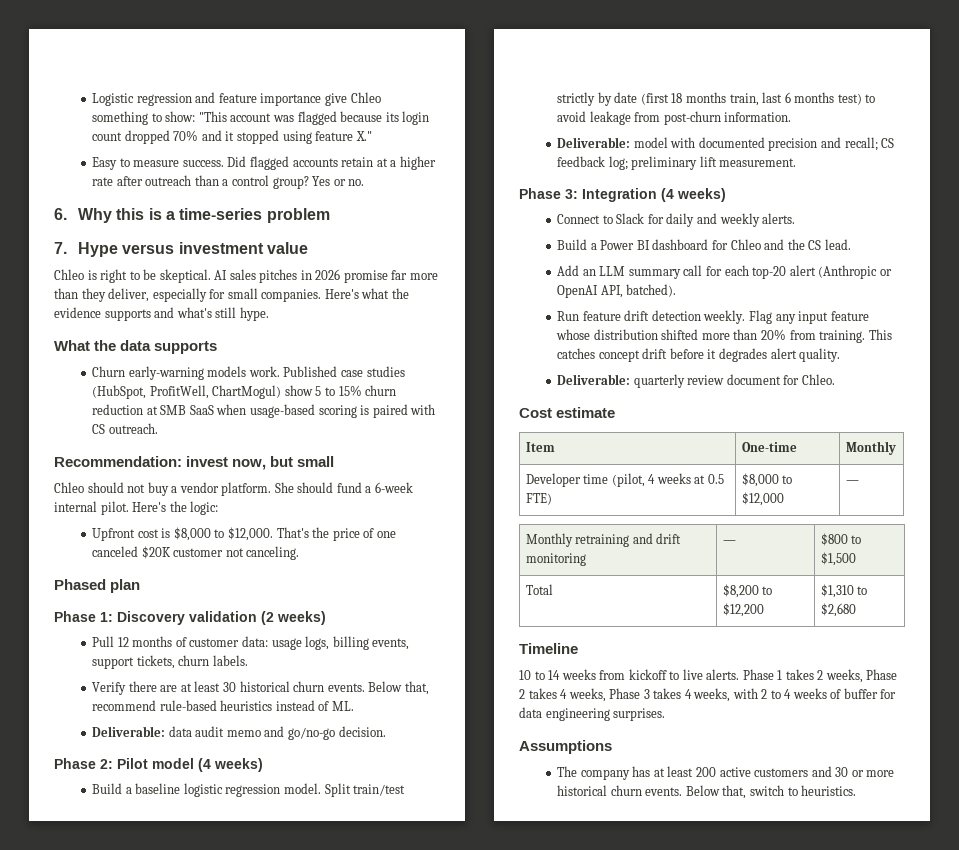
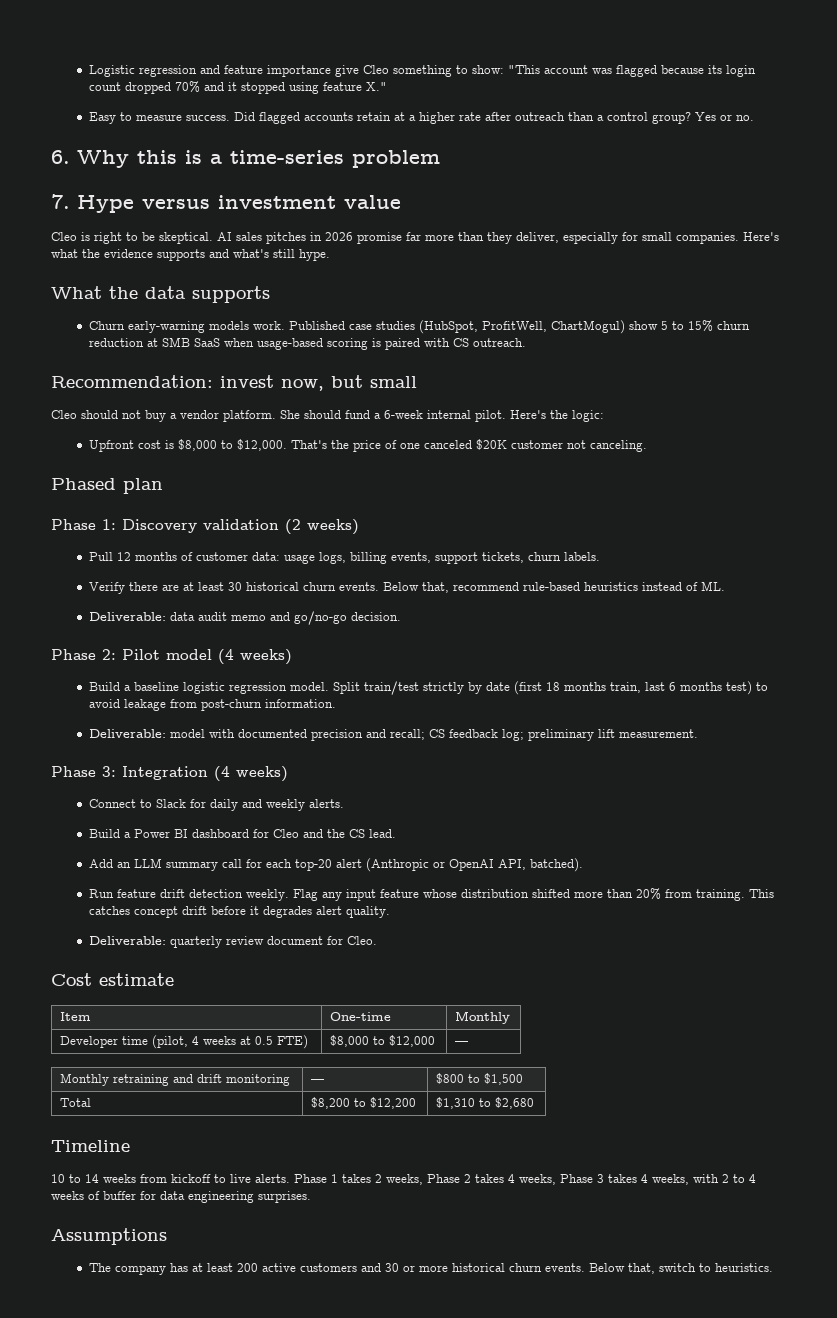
- Logistic regression and feature importance give Chleo something to show: "This account was flagged because its login count dropped 70% and it stopped using feature X."
+ Logistic regression and feature importance give Cleo something to show: "This account was flagged because its login count dropped 70% and it stopped using feature X."
- Chleo is right to be skeptical.
+ Cleo is right to be skeptical.
- Chleo should not buy a vendor platform.
+ Cleo should not buy a vendor platform.
- Build a Power BI dashboard for Chleo and the CS lead.
+ Build a Power BI dashboard for Cleo and the CS lead.
- Deliverable: quarterly review document for Chleo.
+ Deliverable: quarterly review document for Cleo.

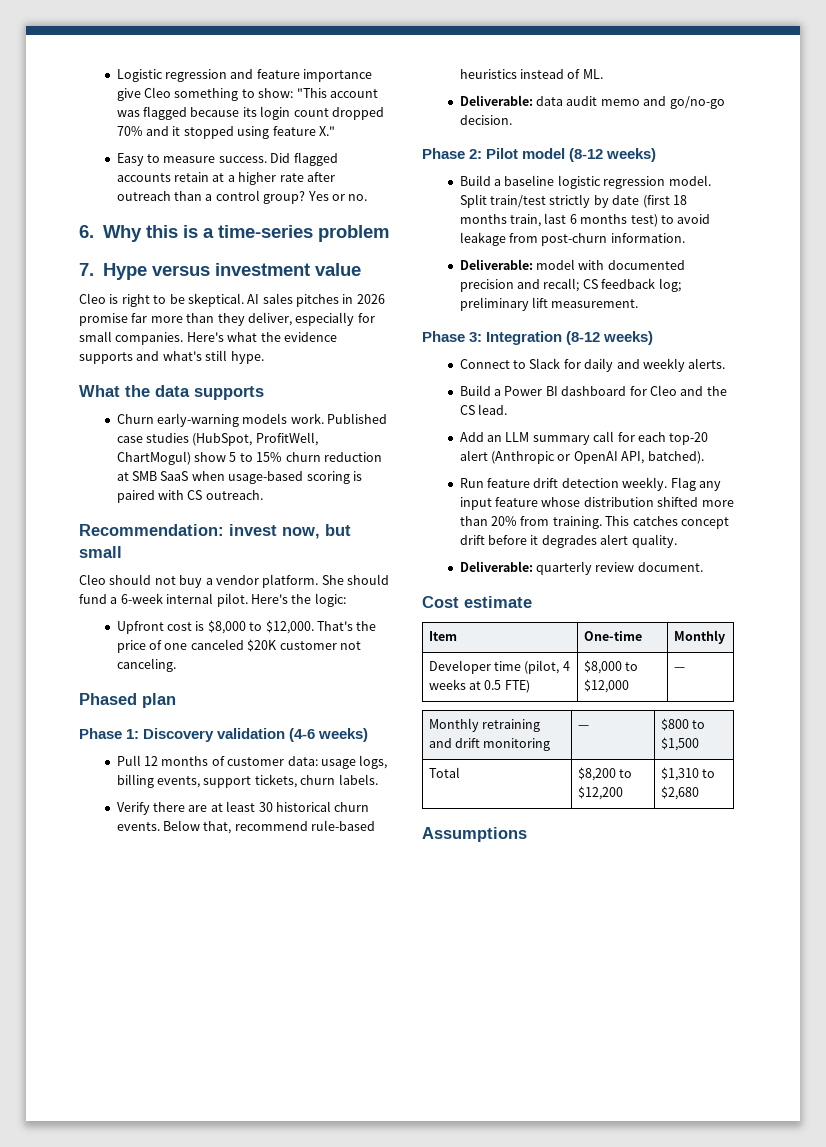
- Phase 1: Discovery validation (2 weeks)
+ Phase 1: Discovery validation (4-6 weeks)
- Phase 2: Pilot model (4 weeks)
+ Phase 2: Pilot model (8-12 weeks)
- Phase 3: Integration (4 weeks)
+ Phase 3: Integration (8-12 weeks)
- Deliverable: quarterly review document for Cleo.
+ Deliverable: quarterly review document.
- Timeline
- 10 to 14 weeks from kickoff to live alerts. Phase 1 takes 2 weeks, Phase 2 takes 4 weeks, Phase 3 takes 4 weeks, with 2 to 4 weeks of buffer for data engineering surprises.
  Assumptions
- The company has at least 200 active customers and 30 or more historical churn events. Below that, switch to heuristics.

